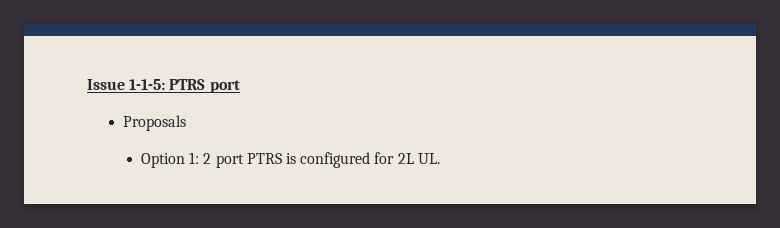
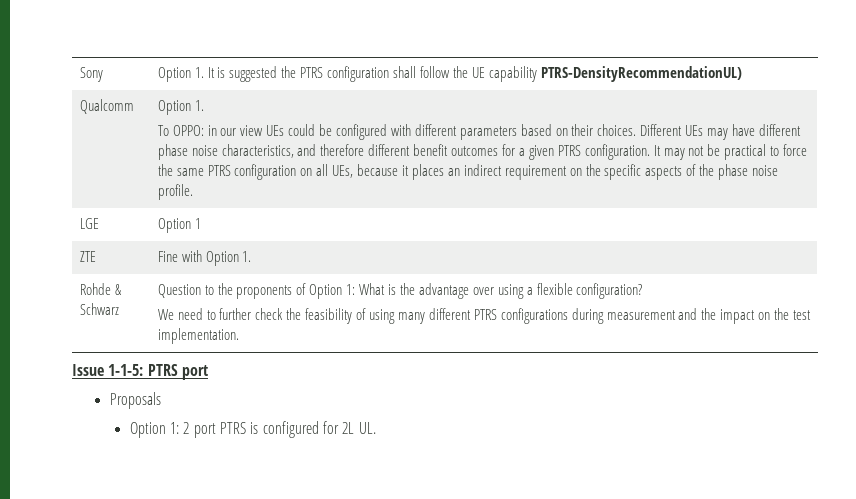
+ Sony | Option 1. It is suggested the PTRS configuration shall follow the UE capability PTRS-DensityRecommendationUL)
+ Qualcomm | Option 1.
+ To OPPO: in our view UEs could be configured with different parameters based on their choices. Different UEs may have different phase noise characteristics, and therefore different benefit outcomes for a given PTRS configuration. It may not be practical to force the same PTRS configuration on all UEs, because it places an indirect requirement on the specific aspects of the phase noise profile.
+ LGE | Option 1
+ ZTE | Fine with Option 1.
+ Rohde & Schwarz | Question to the proponents of Option 1: What is the advantage over using a flexible configuration?
+ We need to further check the feasibility of using many different PTRS configurations during measurement and the impact on the test implementation.

